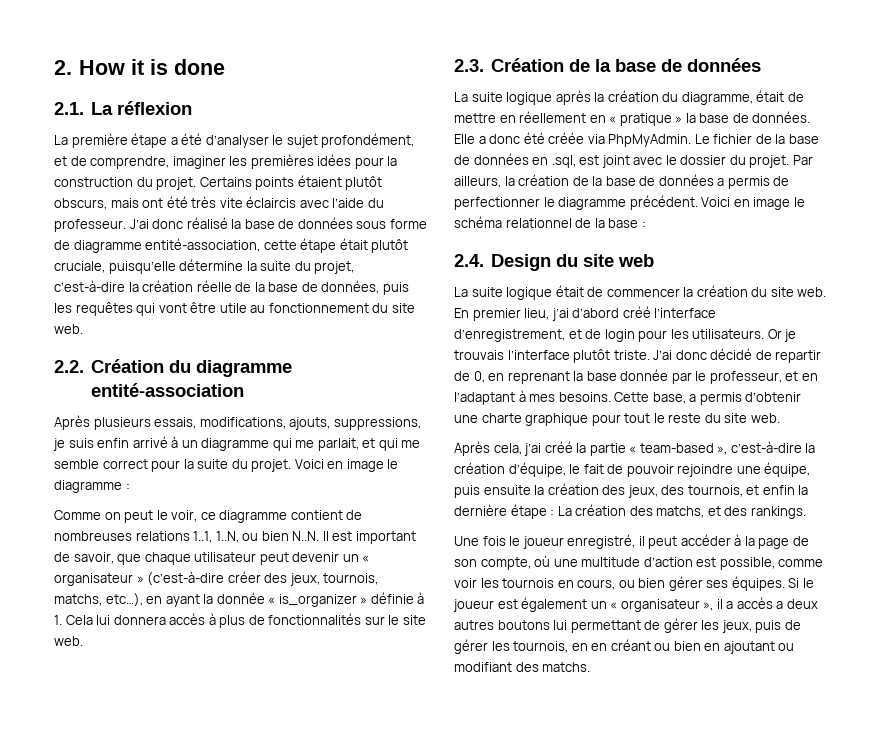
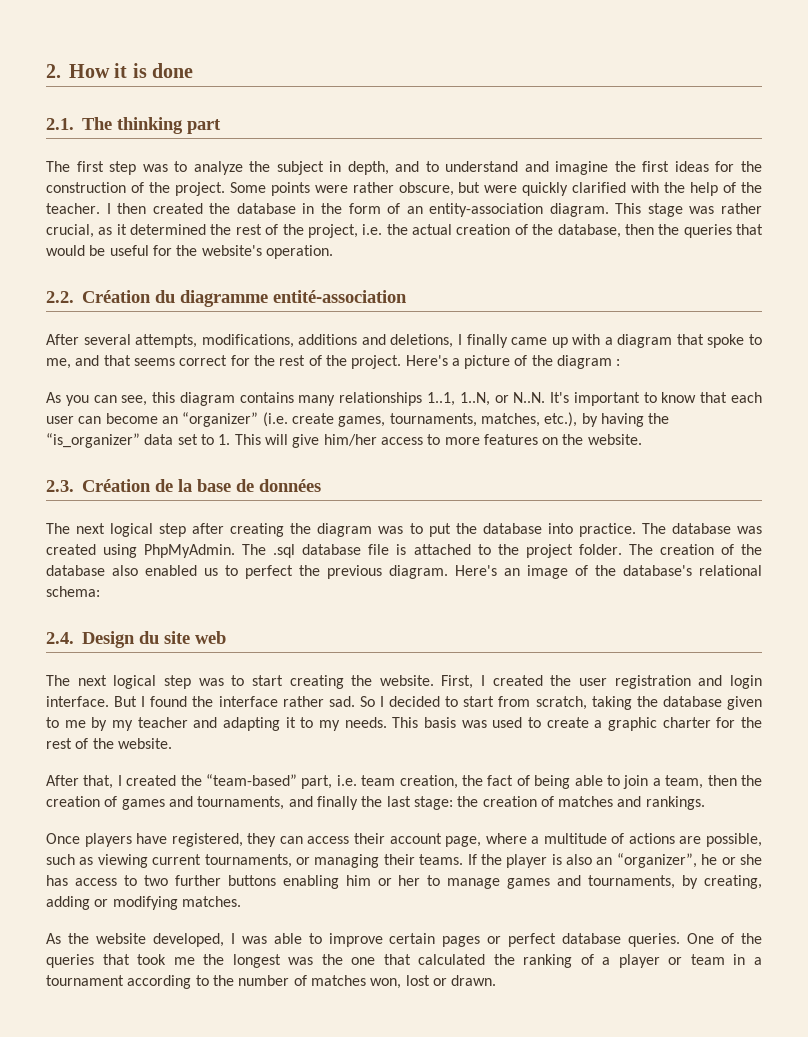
- 2.1. La réflexion
- La première étape a été d’analyser le sujet profondément, et de comprendre, imaginer les premières idées pour la construction du projet. Certains points étaient plutôt obscurs, mais ont été très vite éclaircis avec l’aide du professeur. J’ai donc réalisé la base de données sous forme de diagramme entité-association, cette étape était plutôt cruciale, puisqu’elle détermine la suite du projet, c’est-à-dire la création réelle de la base de données, puis les requêtes qui vont être utile au fonctionnement du site web.
+ 2.1. The thinking part
+ The first step was to analyze the subject in depth, and to understand and imagine the first ideas for the construction of the project. Some points were rather obscure, but were quickly clarified with the help of the teacher. I then created the database in the form of an entity-association diagram. This stage was rather crucial, as it determined the rest of the project, i.e. the actual creation of the database, then the queries that would be useful for the website's operation.
- Après plusieurs essais, modifications, ajouts, suppressions, je suis enfin arrivé à un diagramme qui me parlait, et qui me semble correct pour la suite du projet. Voici en image le diagramme :
- Comme on peut le voir, ce diagramme contient de nombreuses relations 1..1, 1..N, ou bien N..N. Il est important de savoir, que chaque utilisateur peut devenir un « organisateur » (c’est-à-dire créer des jeux, tournois, matchs, etc…), en ayant la donnée « is_organizer » définie à 1. Cela lui donnera accès à plus de fonctionnalités sur le site web.
+ After several attempts, modifications, additions and deletions, I finally came up with a diagram that spoke to me, and that seems correct for the rest of the project. Here's a picture of the diagram :
+ As you can see, this diagram contains many relationships 1..1, 1..N, or N..N. It's important to know that each user can become an “organizer” (i.e. create games, tournaments, matches, etc.), by having the “is_organizer” data set to 1. This will give him/her access to more features on the website.
- La suite logique après la création du diagramme, était de mettre en réellement en « pratique » la base de données. Elle a donc été créée via PhpMyAdmin. Le fichier de la base de données en .sql, est joint avec le dossier du projet. Par ailleurs, la création de la base de données a permis de perfectionner le diagramme précédent. Voici en image le schéma relationnel de la base :
+ The next logical step after creating the diagram was to put the database into practice. The database was created using PhpMyAdmin. The .sql database file is attached to the project folder. The creation of the database also enabled us to perfect the previous diagram. Here's an image of the database's relational schema:
- La suite logique était de commencer la création du site web. En premier lieu, j’ai d’abord créé l’interface d’enregistrement, et de login pour les utilisateurs. Or je trouvais l’interface plutôt triste. J’ai donc décidé de repartir de 0, en reprenant la base donnée par le professeur, et en l’adaptant à mes besoins. Cette base, a permis d’obtenir une charte graphique pour tout le reste du site web.
- Après cela, j’ai créé la partie « team-based », c’est-à-dire la création d’équipe, le fait de pouvoir rejoindre une équipe, puis ensuite la création des jeux, des tournois, et enfin la dernière étape : La création des matchs, et des rankings.
- Une fois le joueur enregistré, il peut accéder à la page de son compte, où une multitude d’action est possible, comme voir les tournois en cours, ou bien gérer ses équipes. Si le joueur est également un « organisateur », il a accès a deux autres boutons lui permettant de gérer les jeux, puis de gérer les tournois, en en créant ou bien en ajoutant ou modifiant des matchs.
+ The next logical step was to start creating the website. First, I created the user registration and login interface. But I found the interface rather sad. So I decided to start from scratch, taking the database given to me by my teacher and adapting it to my needs. This basis was used to create a graphic charter for the rest of the website.
+ After that, I created the “team-based” part, i.e. team creation, the fact of being able to join a team, then the creation of games and tournaments, and finally the last stage: the creation of matches and rankings.
+ Once players have registered, they can access their account page, where a multitude of actions are possible, such as viewing current tournaments, or managing their teams. If the player is also an “organizer”, he or she has access to two further buttons enabling him or her to manage games and tournaments, by creating, adding or modifying matches.
+ As the website developed, I was able to improve certain pages or perfect database queries. One of the queries that took me the longest was the one that calculated the ranking of a player or team in a tournament according to the number of matches won, lost or drawn.

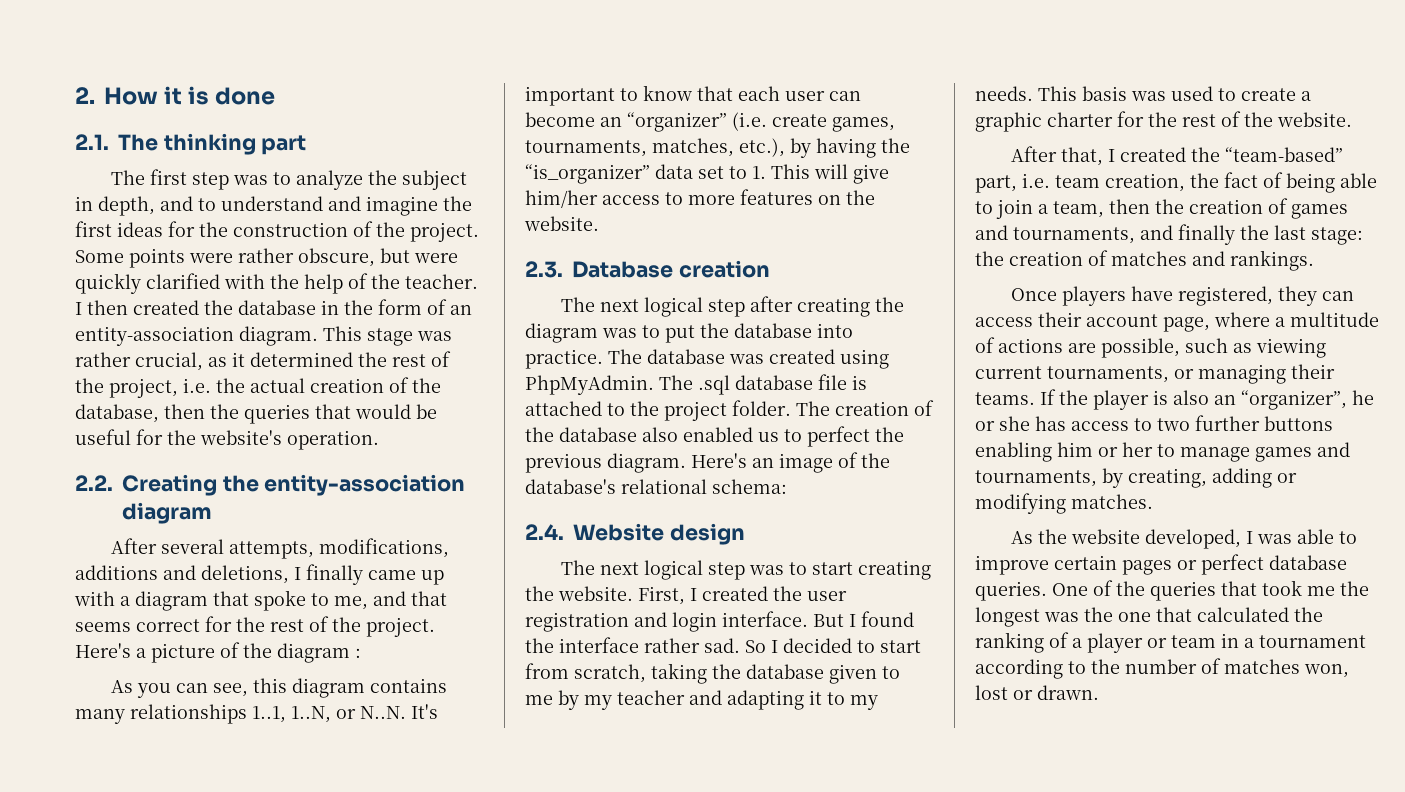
- 2.2. Création du diagramme entité-association
+ 2.2. Creating the entity-association diagram
- 2.3. Création de la base de données
+ 2.3. Database creation
- 2.4. Design du site web
+ 2.4. Website design

